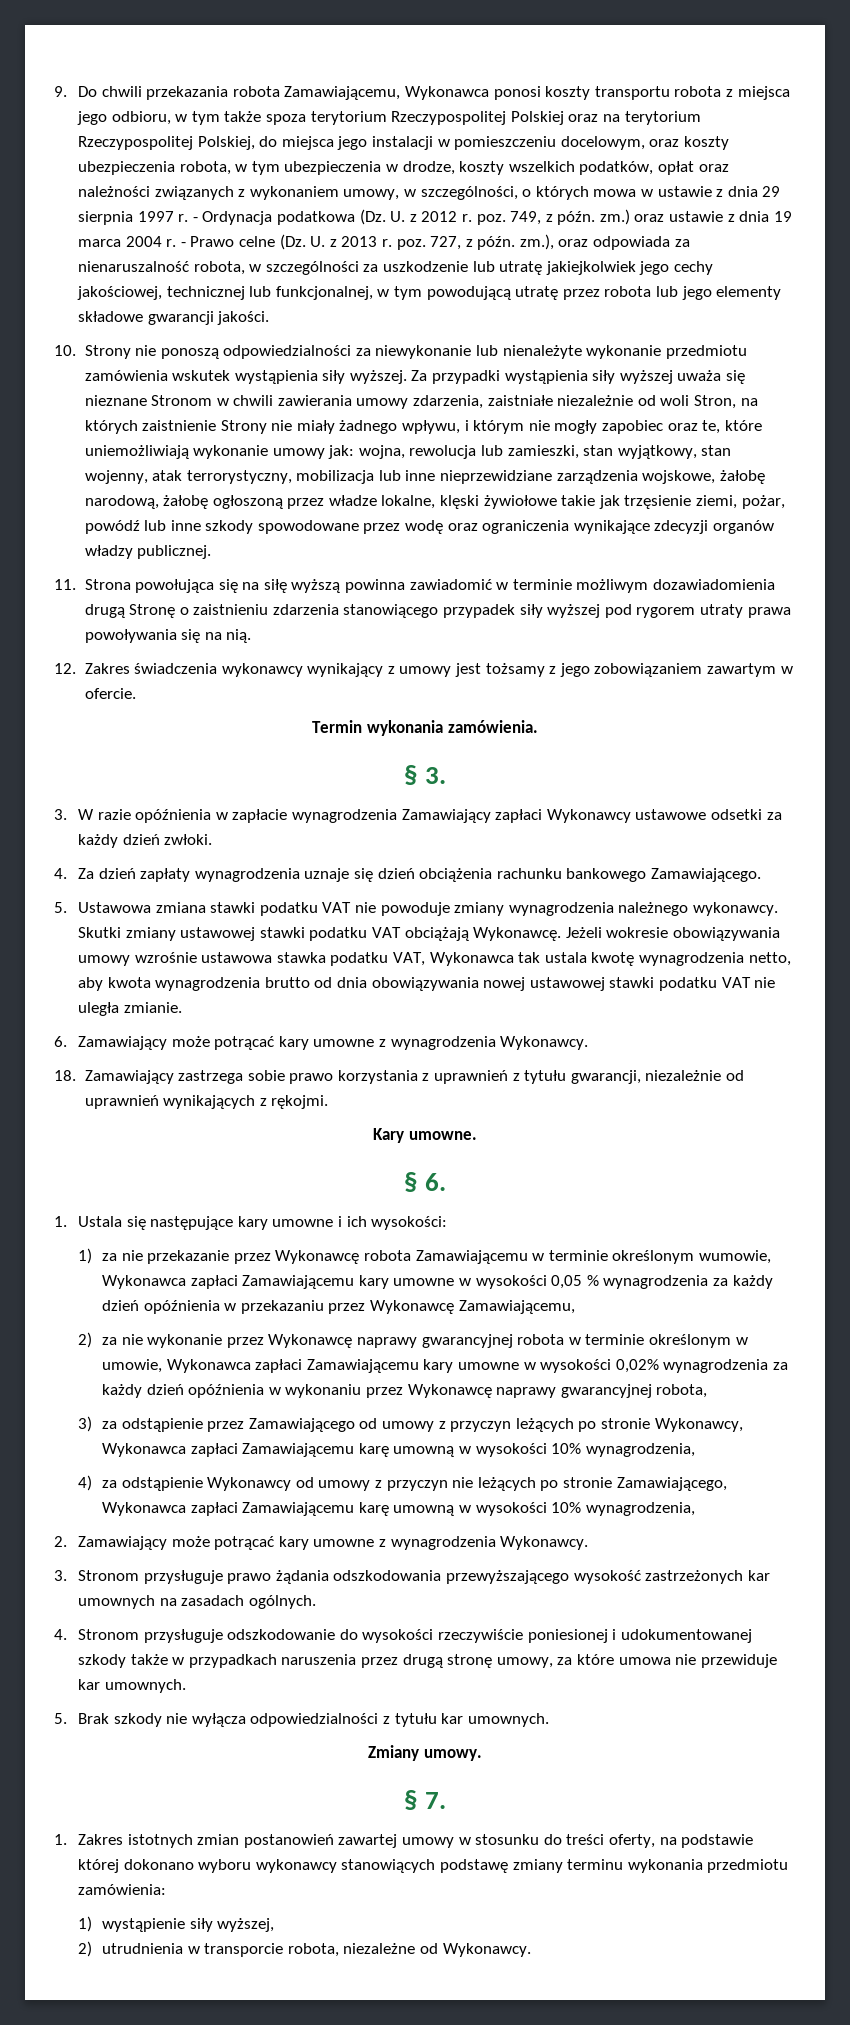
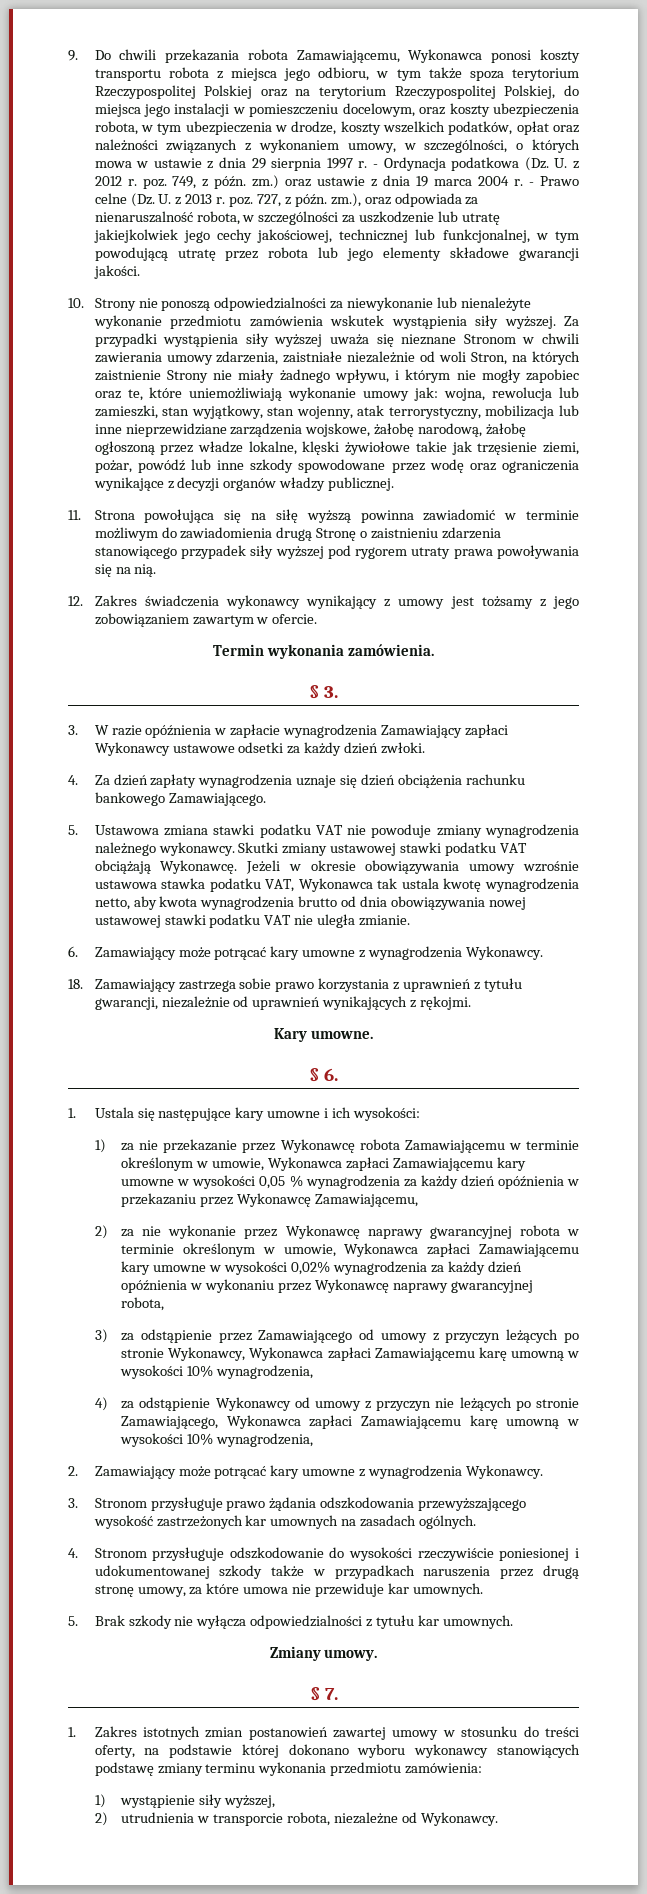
- wojna, rewolucja lub zamieszki, stan wyjątkowy, stan wojenny, atak terrorystyczny, mobilizacja lub inne nieprzewidziane zarządzenia wojskowe, żałobę narodową, żałobę ogłoszoną przez władze lokalne, klęski żywiołowe takie jak trzęsienie ziemi, pożar, powódź lub inne szkody spowodowane przez wodę oraz ograniczenia wynikające zdecyzji organów władzy publicznej.
+ wojna, rewolucja lub zamieszki, stan wyjątkowy, stan wojenny, atak terrorystyczny, mobilizacja lub inne nieprzewidziane zarządzenia wojskowe, żałobę narodową, żałobę ogłoszoną przez władze lokalne, klęski żywiołowe takie jak trzęsienie ziemi, pożar, powódź lub inne szkody spowodowane przez wodę oraz ograniczenia wynikające z decyzji organów władzy publicznej.
- 11. Strona powołująca się na siłę wyższą powinna zawiadomić w terminie możliwym dozawiadomienia drugą Stronę o zaistnieniu zdarzenia stanowiącego przypadek siły wyższej pod rygorem utraty prawa powoływania się na nią.
+ 11. Strona powołująca się na siłę wyższą powinna zawiadomić w terminie możliwym do zawiadomienia drugą Stronę o zaistnieniu zdarzenia stanowiącego przypadek siły wyższej pod rygorem utraty prawa powoływania się na nią.
- Jeżeli wokresie obowiązywania umowy wzrośnie ustawowa stawka podatku VAT, Wykonawca tak ustala kwotę wynagrodzenia netto, aby kwota wynagrodzenia brutto od dnia obowiązywania nowej ustawowej stawki podatku VAT nie uległa zmianie.
+ Jeżeli w okresie obowiązywania umowy wzrośnie ustawowa stawka podatku VAT, Wykonawca tak ustala kwotę wynagrodzenia netto, aby kwota wynagrodzenia brutto od dnia obowiązywania nowej ustawowej stawki podatku VAT nie uległa zmianie.
- 1) za nie przekazanie przez Wykonawcę robota Zamawiającemu w terminie określonym wumowie, Wykonawca zapłaci Zamawiającemu kary umowne w wysokości 0,05 % wynagrodzenia za każdy dzień opóźnienia w przekazaniu przez Wykonawcę Zamawiającemu,
+ 1) za nie przekazanie przez Wykonawcę robota Zamawiającemu w terminie określonym w umowie, Wykonawca zapłaci Zamawiającemu kary umowne w wysokości 0,05 % wynagrodzenia za każdy dzień opóźnienia w przekazaniu przez Wykonawcę Zamawiającemu,

